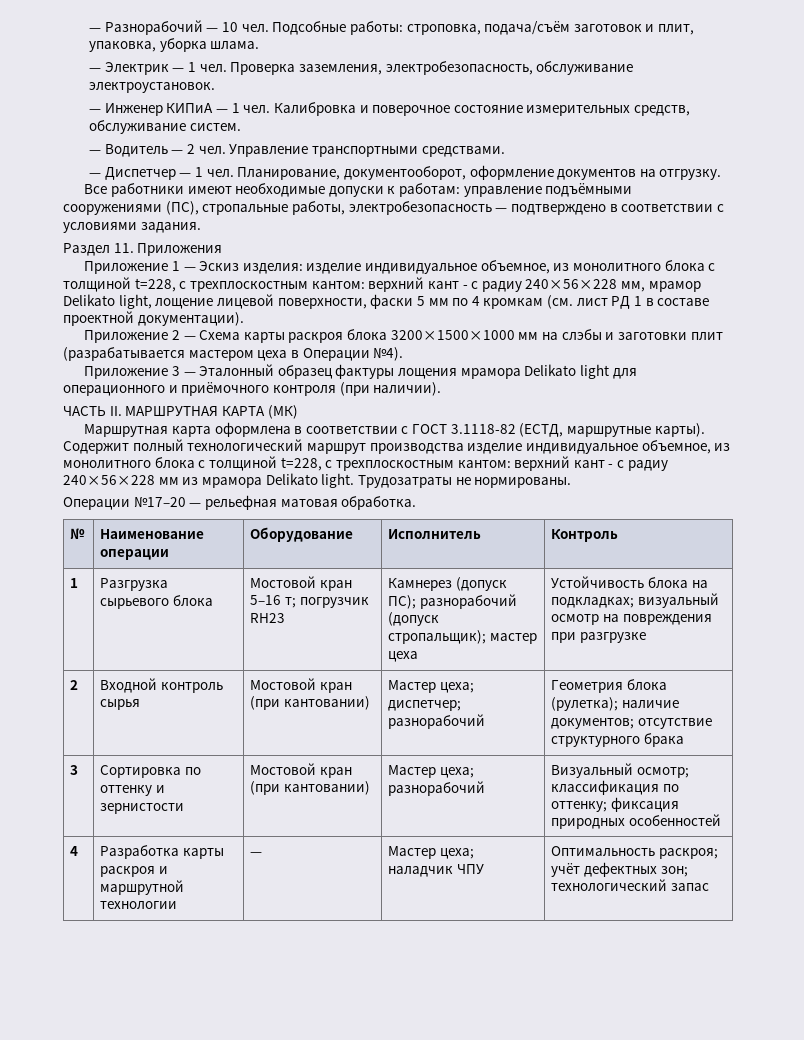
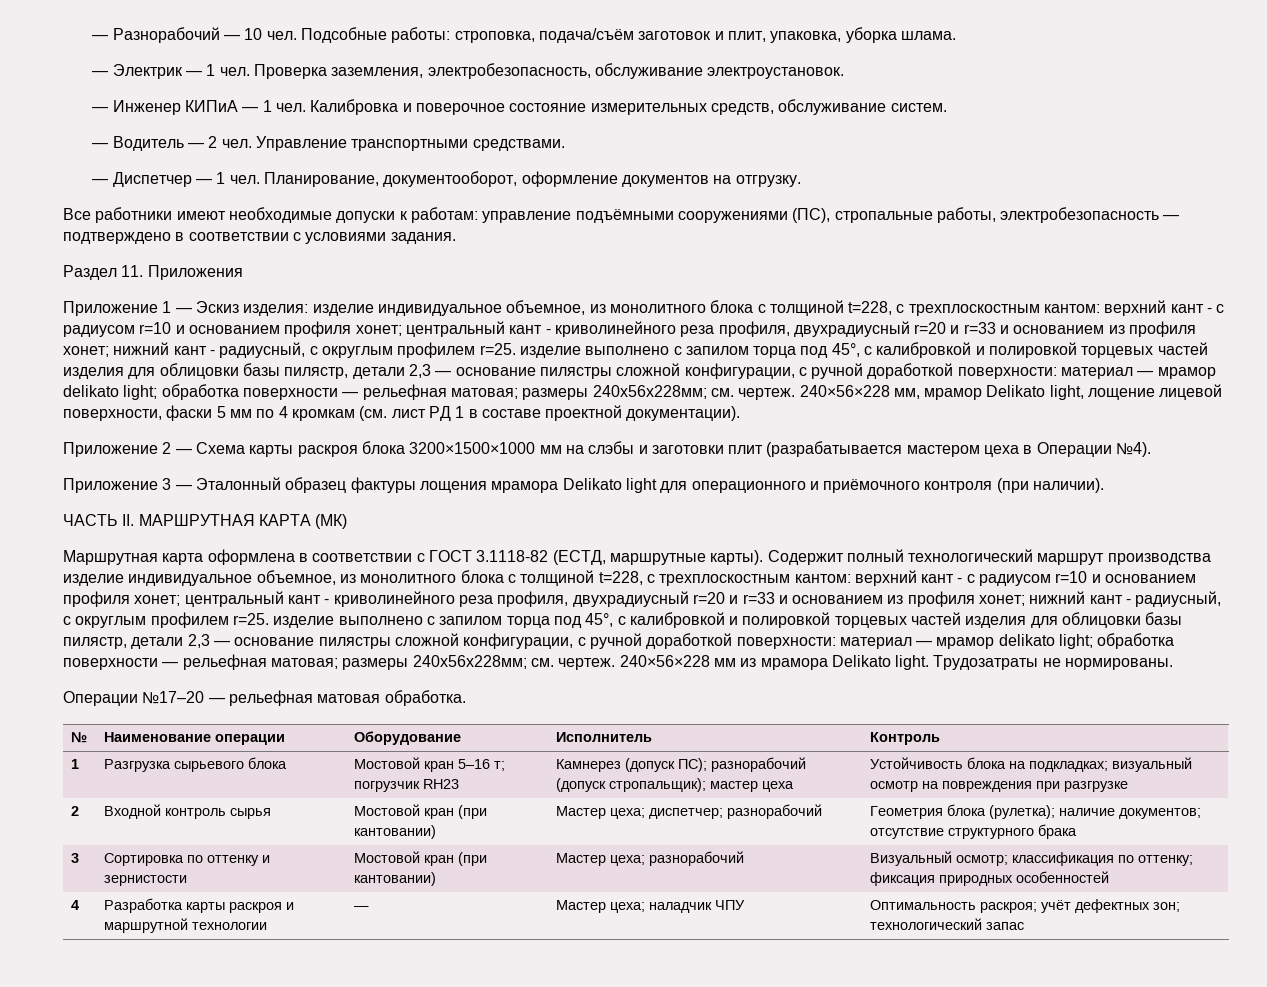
- Приложение 1 — Эскиз изделия: изделие индивидуальное объемное, из монолитного блока с толщиной t=228, с трехплоскостным кантом: верхний кант - с радиу 240×56×228 мм, мрамор Delikato light, лощение лицевой поверхности, фаски 5 мм по 4 кромкам (см. лист РД 1 в составе проектной документации).
+ Приложение 1 — Эскиз изделия: изделие индивидуальное объемное, из монолитного блока с толщиной t=228, с трехплоскостным кантом: верхний кант - с радиусом r=10 и основанием профиля хонет; центральный кант - криволинейного реза профиля, двухрадиусный r=20 и r=33 и основанием из профиля хонет; нижний кант - радиусный, с округлым профилем r=25. изделие выполнено с запилом торца под 45°, с калибровкой и полировкой торцевых частей изделия для облицовки базы пилястр, детали 2,3 — основание пилястры сложной конфигурации, с ручной доработкой поверхности: материал — мрамор delikato light; обработка поверхности — рельефная матовая; размеры 240х56х228мм; см. чертеж. 240×56×228 мм, мрамор Delikato light, лощение лицевой поверхности, фаски 5 мм по 4 кромкам (см. лист РД 1 в составе проектной документации).
- Содержит полный технологический маршрут производства изделие индивидуальное объемное, из монолитного блока с толщиной t=228, с трехплоскостным кантом: верхний кант - с радиу 240×56×228 мм из мрамора Delikato light.
+ Содержит полный технологический маршрут производства изделие индивидуальное объемное, из монолитного блока с толщиной t=228, с трехплоскостным кантом: верхний кант - с радиусом r=10 и основанием профиля хонет; центральный кант - криволинейного реза профиля, двухрадиусный r=20 и r=33 и основанием из профиля хонет; нижний кант - радиусный, с округлым профилем r=25. изделие выполнено с запилом торца под 45°, с калибровкой и полировкой торцевых частей изделия для облицовки базы пилястр, детали 2,3 — основание пилястры сложной конфигурации, с ручной доработкой поверхности: материал — мрамор delikato light; обработка поверхности — рельефная матовая; размеры 240х56х228мм; см. чертеж. 240×56×228 мм из мрамора Delikato light.

